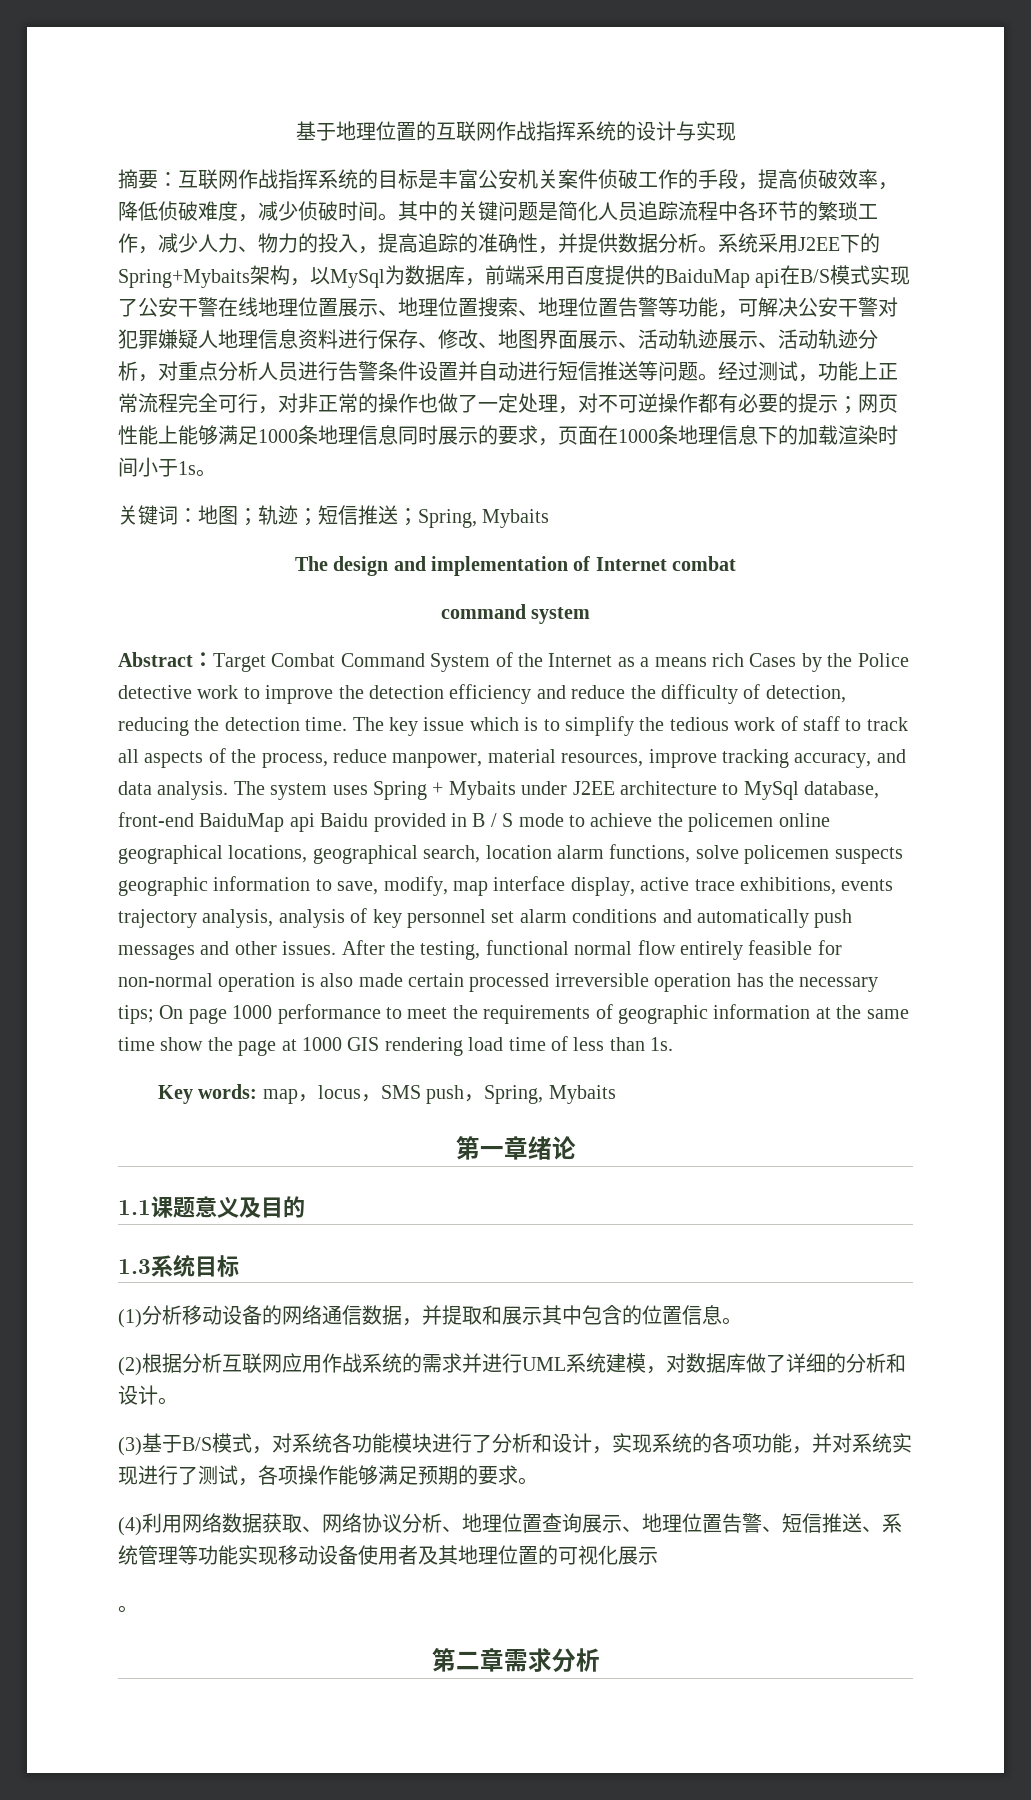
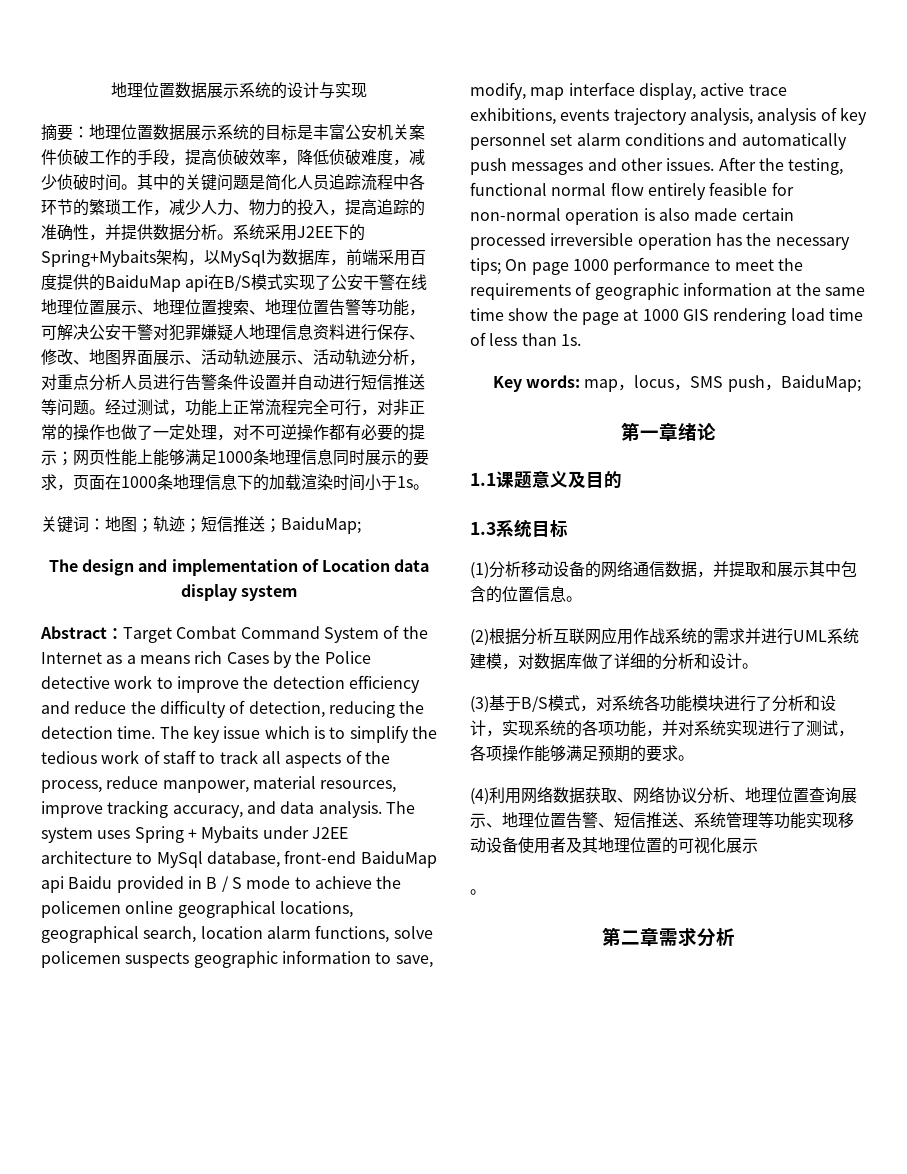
- 基于地理位置的互联网作战指挥系统的设计与实现
+ 地理位置数据展示系统的设计与实现
- 摘要：互联网作战指挥系统的目标是丰富公安机关案件侦破工作的手段，提高侦破效率，降低侦破难度，减少侦破时间。
+ 摘要：地理位置数据展示系统的目标是丰富公安机关案件侦破工作的手段，提高侦破效率，降低侦破难度，减少侦破时间。
- 关键词：地图；轨迹；短信推送；Spring, Mybaits
+ 关键词：地图；轨迹；短信推送；BaiduMap;
- The design and implementation of Internet combat
- command system
+ The design and implementation of Location data display system
- Key words: map，locus，SMS push，Spring, Mybaits
+ Key words: map，locus，SMS push，BaiduMap;

